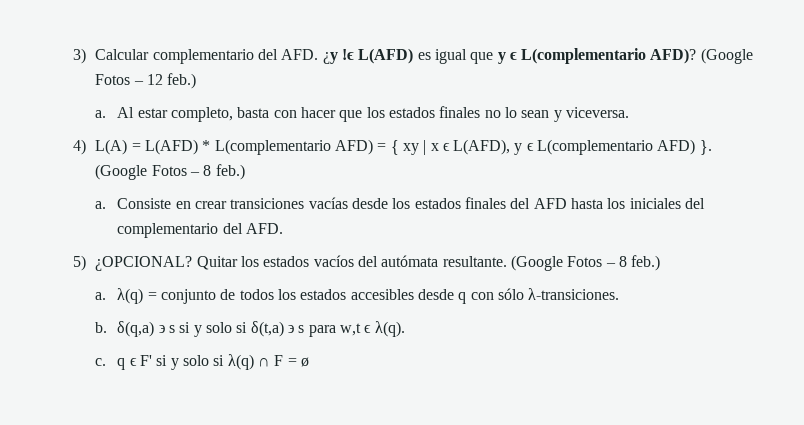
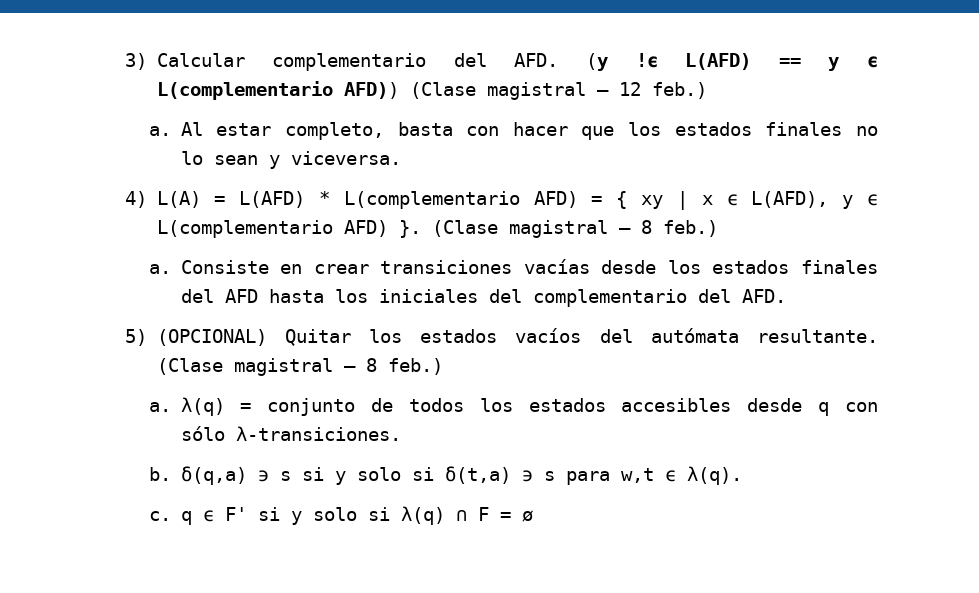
- 3) Calcular complementario del AFD. ¿y !ϵ L(AFD) es igual que y ϵ L(complementario AFD)? (Google Fotos – 12 feb.)
+ 3) Calcular complementario del AFD. (y !ϵ L(AFD) == y ϵ L(complementario AFD)) (Clase magistral – 12 feb.)
- 4) L(A) = L(AFD) * L(complementario AFD) = { xy | x ϵ L(AFD), y ϵ L(complementario AFD) }. (Google Fotos – 8 feb.)
+ 4) L(A) = L(AFD) * L(complementario AFD) = { xy | x ϵ L(AFD), y ϵ L(complementario AFD) }. (Clase magistral – 8 feb.)
- 5) ¿OPCIONAL? Quitar los estados vacíos del autómata resultante. (Google Fotos – 8 feb.)
+ 5) (OPCIONAL) Quitar los estados vacíos del autómata resultante. (Clase magistral – 8 feb.)

